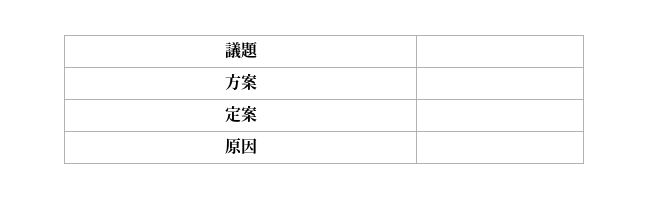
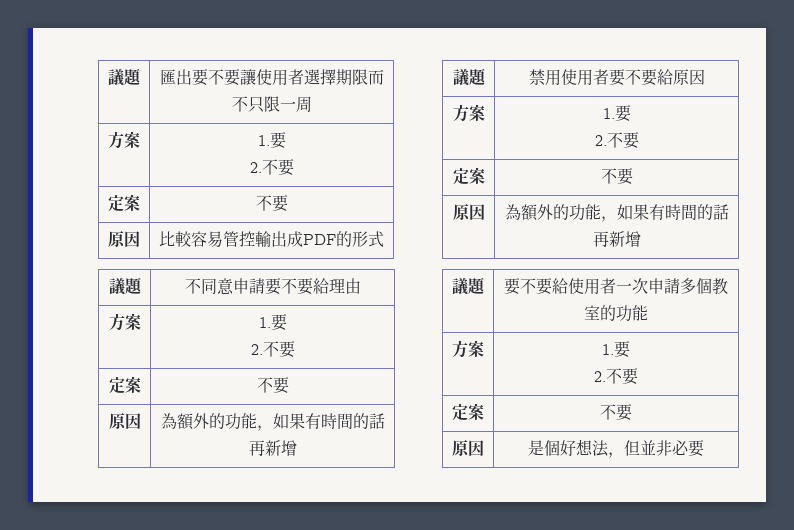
- 議題 |
- 方案 |
- 定案 |
- 原因 |
+ 議題 | 匯出要不要讓使用者選擇期限而不只限一周
+ 方案 | 1.要
+ 2.不要
+ 定案 | 不要
+ 原因 | 比較容易管控輸出成PDF的形式
+ 議題 | 不同意申請要不要給理由
+ 方案 | 1.要
+ 2.不要
+ 定案 | 不要
+ 原因 | 為額外的功能，如果有時間的話再新增
+ 議題 | 禁用使用者要不要給原因
+ 方案 | 1.要
+ 2.不要
+ 定案 | 不要
+ 原因 | 為額外的功能，如果有時間的話再新增
+ 議題 | 要不要給使用者一次申請多個教室的功能
+ 方案 | 1.要
+ 2.不要
+ 定案 | 不要
+ 原因 | 是個好想法，但並非必要

